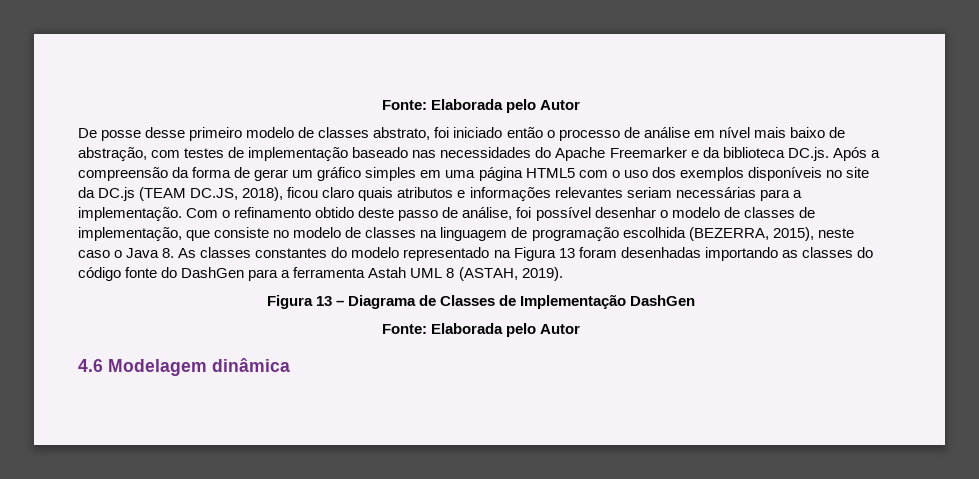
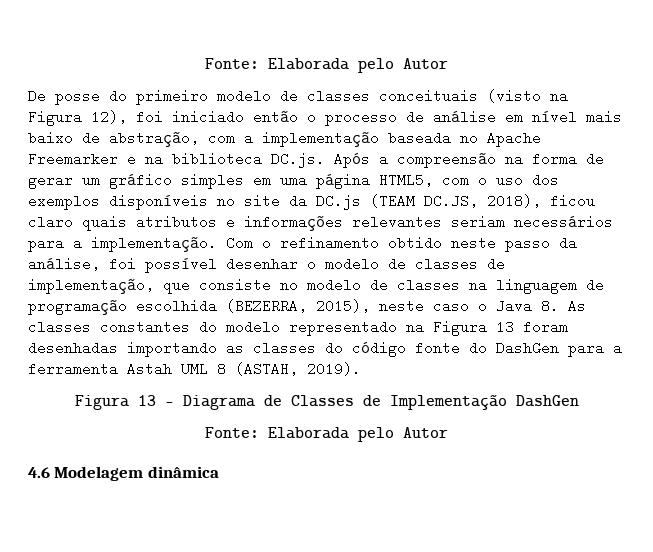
- De posse desse primeiro modelo de classes abstrato, foi iniciado então o processo de análise em nível mais baixo de abstração, com testes de implementação baseado nas necessidades do Apache Freemarker e da biblioteca DC.js. Após a compreensão da forma de gerar um gráfico simples em uma página HTML5 com o uso dos exemplos disponíveis no site da DC.js (TEAM DC.JS, 2018), ficou claro quais atributos e informações relevantes seriam necessárias para a implementação.
+ De posse do primeiro modelo de classes conceituais (visto na Figura 12), foi iniciado então o processo de análise em nível mais baixo de abstração, com a implementação baseada no Apache Freemarker e na biblioteca DC.js. Após a compreensão na forma de gerar um gráfico simples em uma página HTML5, com o uso dos exemplos disponíveis no site da DC.js (TEAM DC.JS, 2018), ficou claro quais atributos e informações relevantes seriam necessários para a implementação.
- Com o refinamento obtido deste passo de análise, foi possível desenhar o modelo de classes de implementação, que consiste no modelo de classes na linguagem de programação escolhida (BEZERRA, 2015), neste caso o Java 8. As classes constantes do modelo representado na Figura 13 foram desenhadas importando as classes do código fonte do DashGen para a ferramenta Astah UML 8 (ASTAH, 2019).
+ Com o refinamento obtido neste passo da análise, foi possível desenhar o modelo de classes de implementação, que consiste no modelo de classes na linguagem de programação escolhida (BEZERRA, 2015), neste caso o Java 8. As classes constantes do modelo representado na Figura 13 foram desenhadas importando as classes do código fonte do DashGen para a ferramenta Astah UML 8 (ASTAH, 2019).

